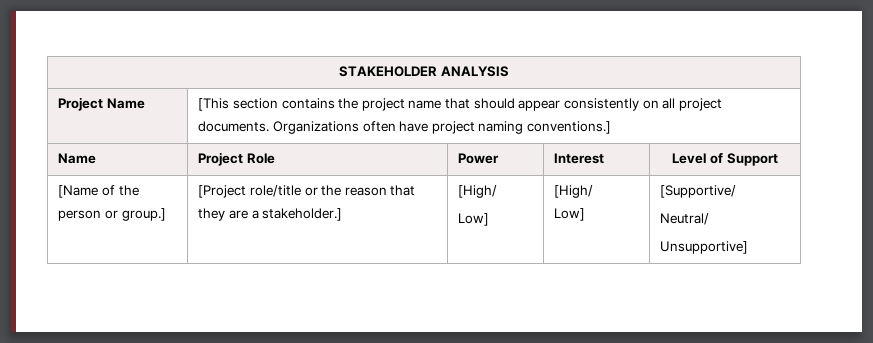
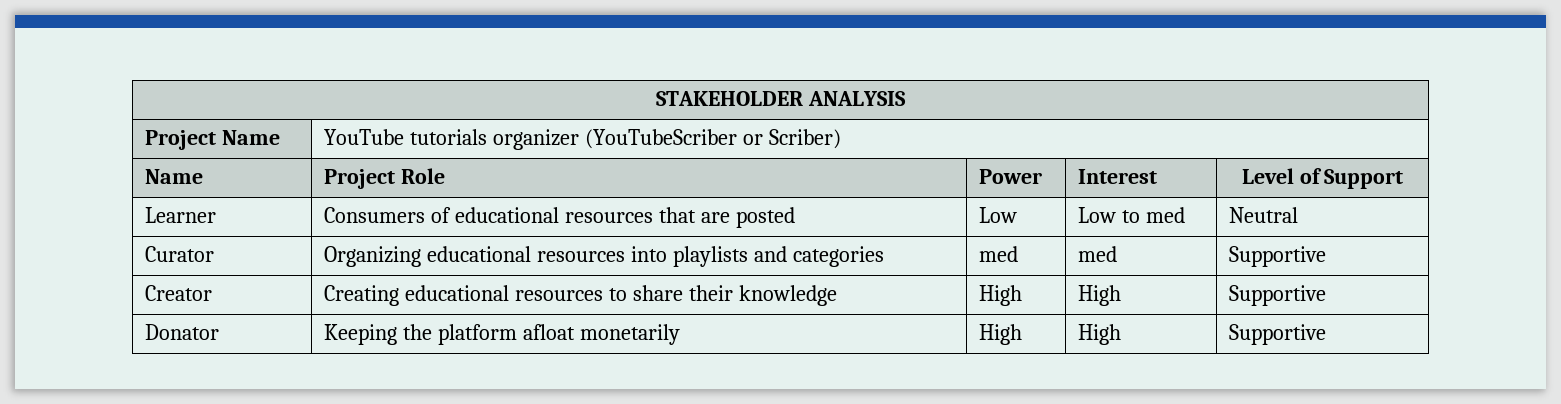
- Project Name | [This section contains the project name that should appear consistently on all project documents. Organizations often have project naming conventions.]
+ Project Name | YouTube tutorials organizer (YouTubeScriber or Scriber)
- [Name of the person or group.] | [Project role/title or the reason that they are a stakeholder.] | [High/
- Low] | [High/
- Low] | [Supportive/
- Neutral/
- Unsupportive]
+ Learner | Consumers of educational resources that are posted | Low | Low to med | Neutral
+ Curator | Organizing educational resources into playlists and categories | med | med | Supportive
+ Creator | Creating educational resources to share their knowledge | High | High | Supportive
+ Donator | Keeping the platform afloat monetarily | High | High | Supportive

